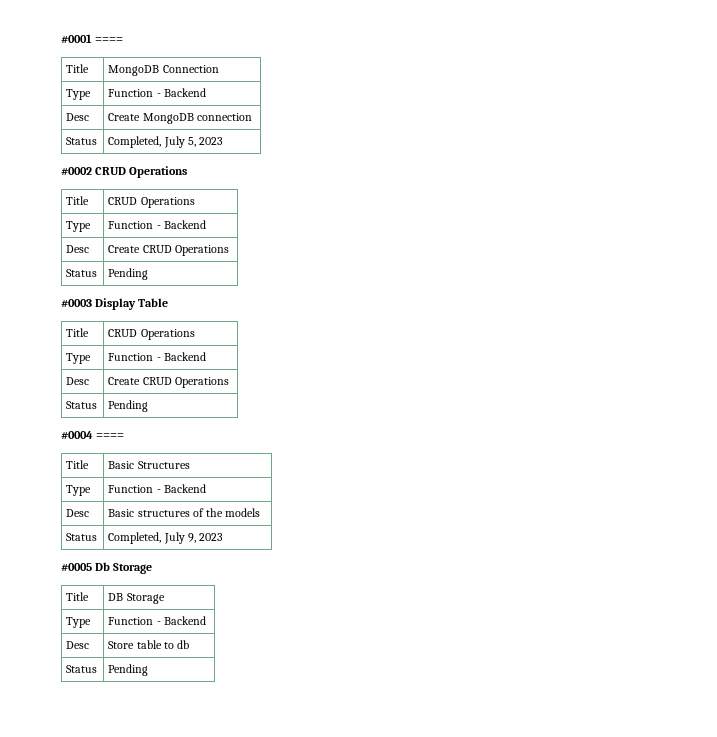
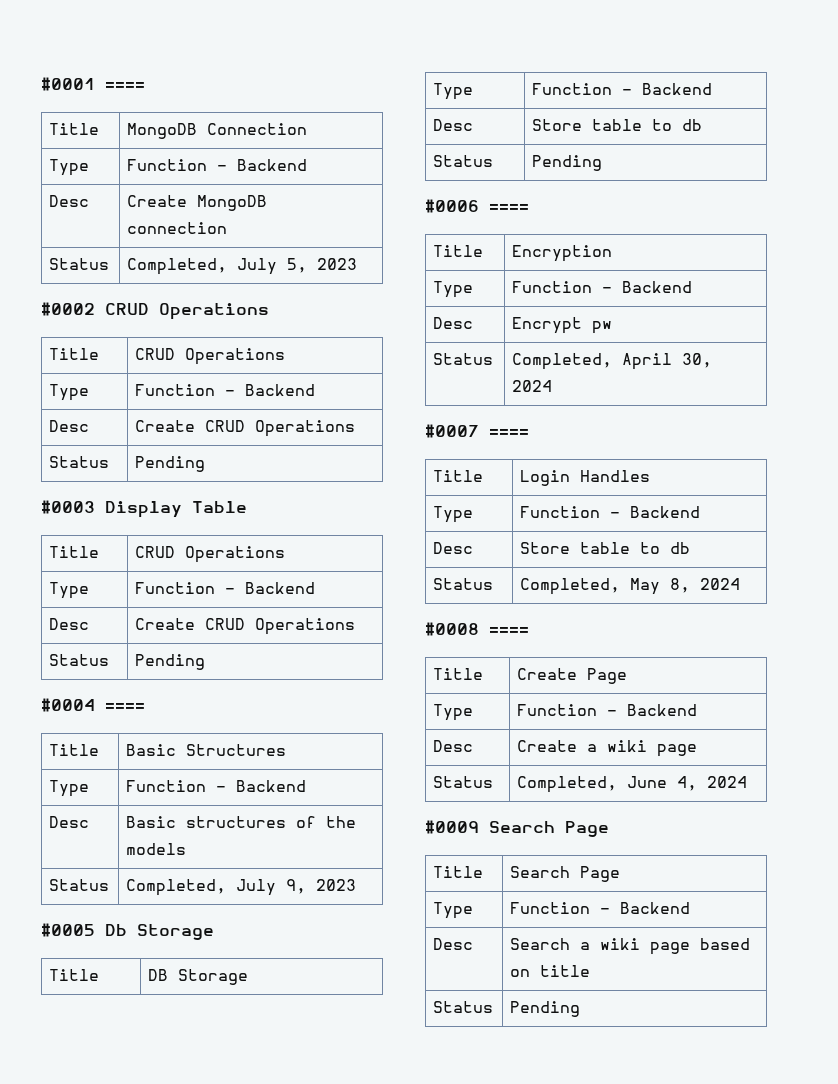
+ #0006 ====
+ Title | Encryption
+ Type | Function - Backend
+ Desc | Encrypt pw
+ Status | Completed, April 30, 2024
+ #0007 ====
+ Title | Login Handles
+ Type | Function - Backend
+ Desc | Store table to db
+ Status | Completed, May 8, 2024
+ #0008 ====
+ Title | Create Page
+ Type | Function - Backend
+ Desc | Create a wiki page
+ Status | Completed, June 4, 2024
+ #0009 Search Page
+ Title | Search Page
+ Type | Function - Backend
+ Desc | Search a wiki page based on title
+ Status | Pending

